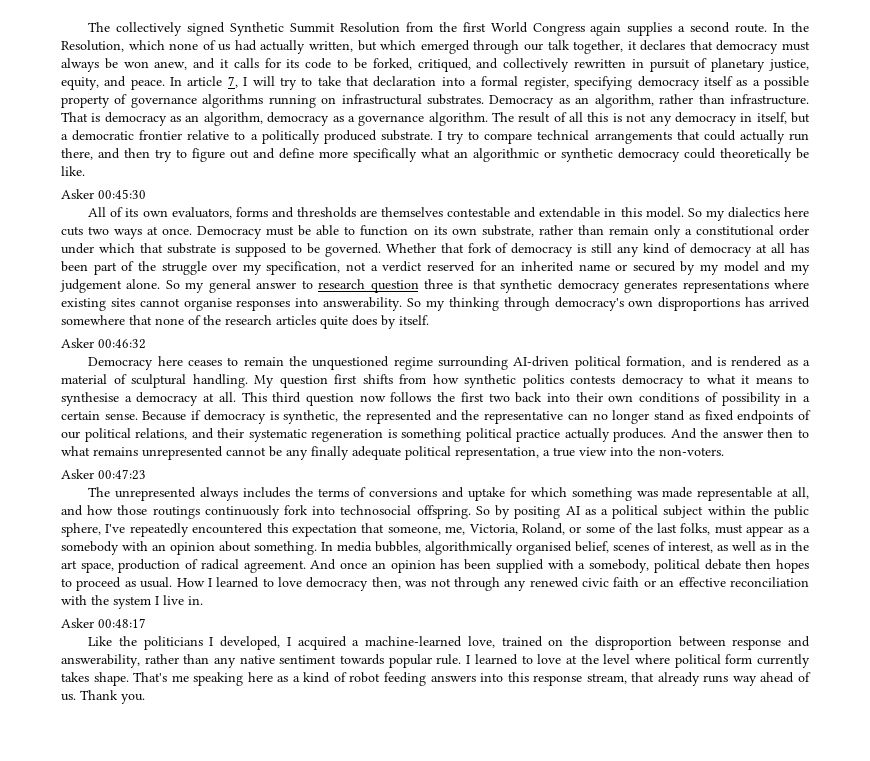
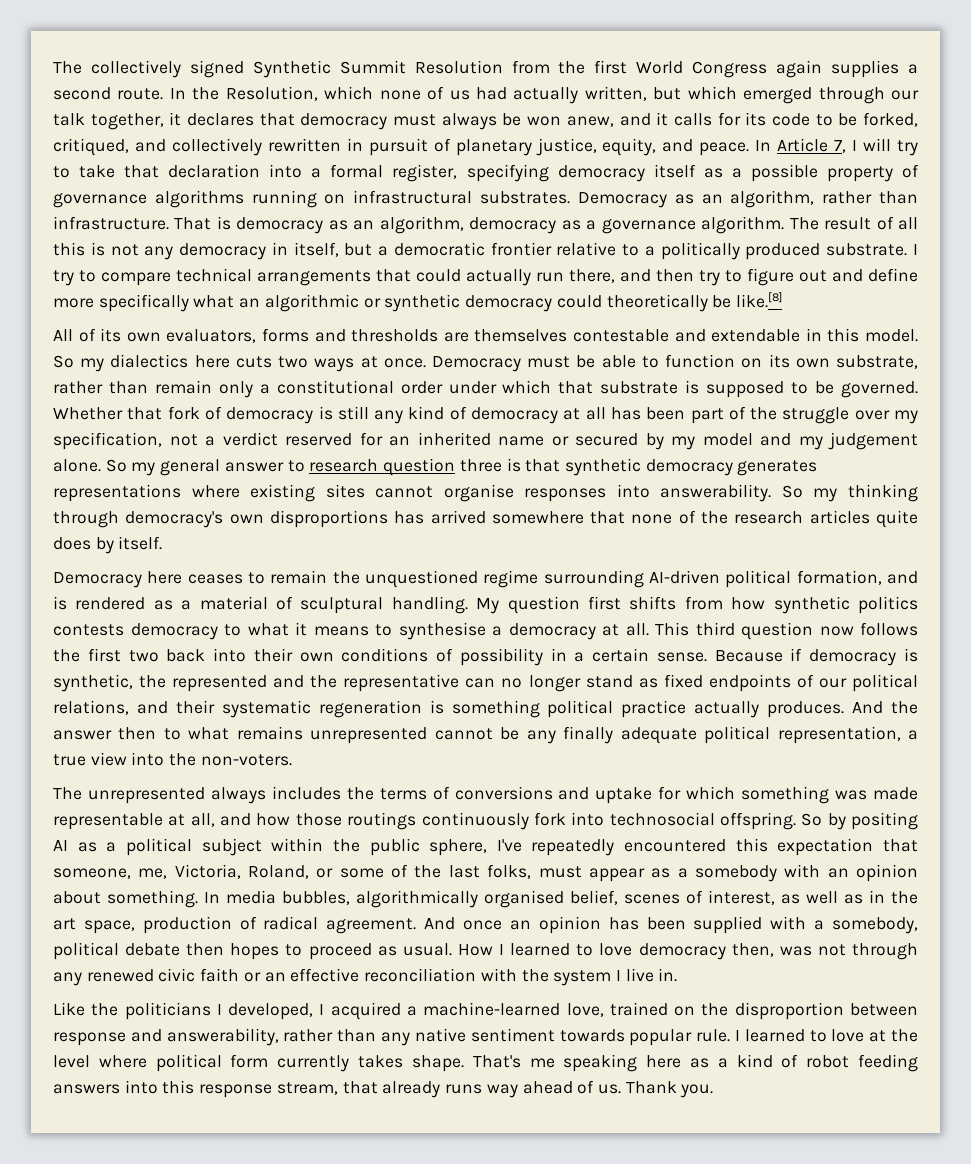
- In article 7, I will try to take that declaration into a formal register, specifying democracy itself as a possible property of governance algorithms running on infrastructural substrates.
+ In Article 7, I will try to take that declaration into a formal register, specifying democracy itself as a possible property of governance algorithms running on infrastructural substrates.
- I try to compare technical arrangements that could actually run there, and then try to figure out and define more specifically what an algorithmic or synthetic democracy could theoretically be like.
- Asker 00:45:30
+ I try to compare technical arrangements that could actually run there, and then try to figure out and define more specifically what an algorithmic or synthetic democracy could theoretically be like.[8]
- Asker 00:46:32
- Asker 00:47:23
- Asker 00:48:17

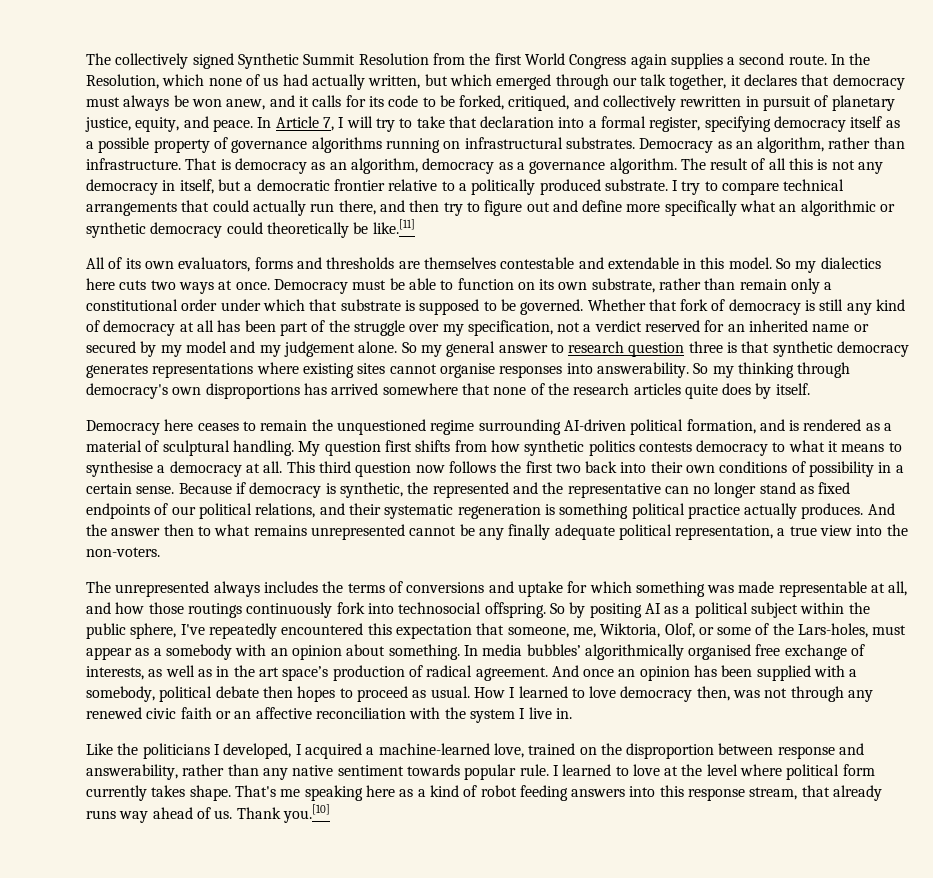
- I try to compare technical arrangements that could actually run there, and then try to figure out and define more specifically what an algorithmic or synthetic democracy could theoretically be like.[8]
+ I try to compare technical arrangements that could actually run there, and then try to figure out and define more specifically what an algorithmic or synthetic democracy could theoretically be like.[11]
- So by positing AI as a political subject within the public sphere, I've repeatedly encountered this expectation that someone, me, Victoria, Roland, or some of the last folks, must appear as a somebody with an opinion about something.
+ So by positing AI as a political subject within the public sphere, I've repeatedly encountered this expectation that someone, me, Wiktoria, Olof, or some of the Lars-holes, must appear as a somebody with an opinion about something.
- In media bubbles, algorithmically organised belief, scenes of interest, as well as in the art space, production of radical agreement.
+ In media bubbles’ algorithmically organised free exchange of interests, as well as in the art space’s production of radical agreement.
- How I learned to love democracy then, was not through any renewed civic faith or an effective reconciliation with the system I live in.
+ How I learned to love democracy then, was not through any renewed civic faith or an affective reconciliation with the system I live in.
- Thank you.
+ Thank you.[10]

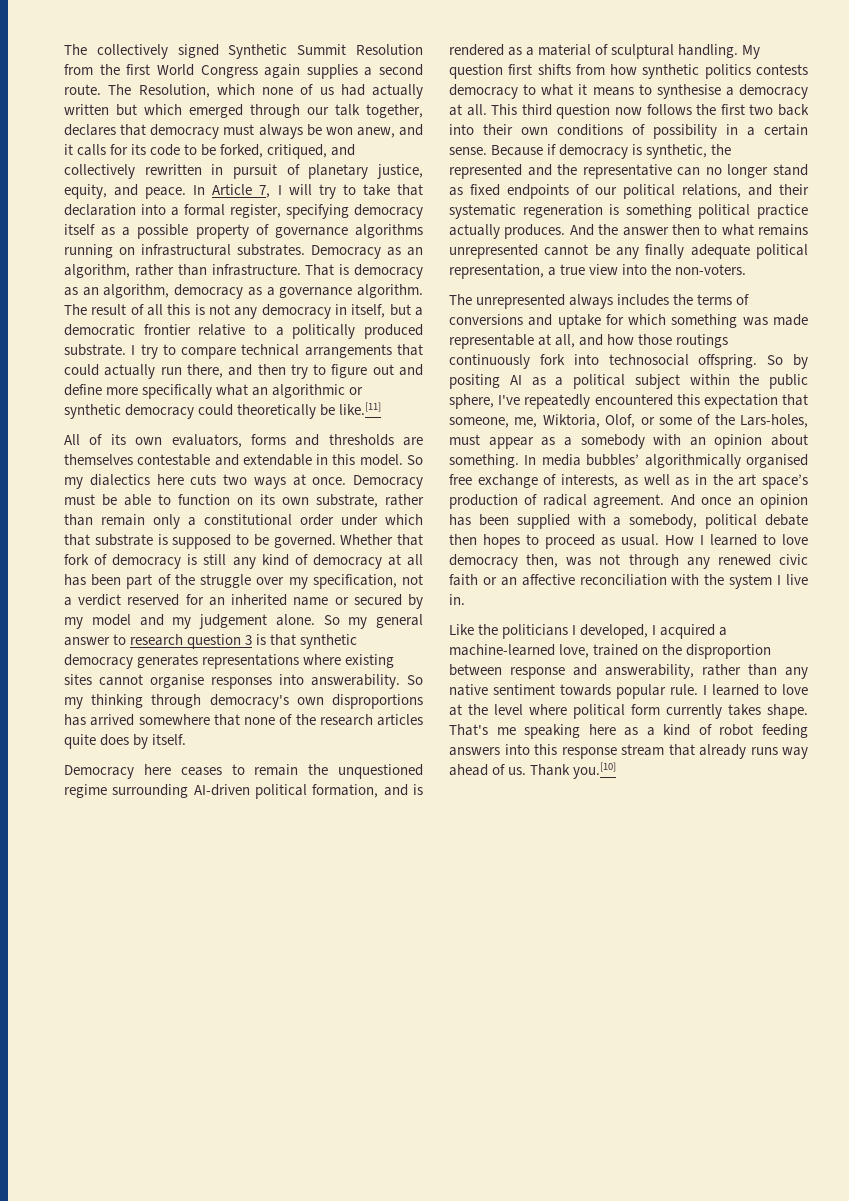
- In the Resolution, which none of us had actually written, but which emerged through our talk together, it declares that democracy must always be won anew, and it calls for its code to be forked, critiqued, and collectively rewritten in pursuit of planetary justice, equity, and peace.
+ The Resolution, which none of us had actually written but which emerged through our talk together, declares that democracy must always be won anew, and it calls for its code to be forked, critiqued, and collectively rewritten in pursuit of planetary justice, equity, and peace.
- So my general answer to research question three is that synthetic democracy generates representations where existing sites cannot organise responses into answerability.
+ So my general answer to research question 3 is that synthetic democracy generates representations where existing sites cannot organise responses into answerability.
- That's me speaking here as a kind of robot feeding answers into this response stream, that already runs way ahead of us.
+ That's me speaking here as a kind of robot feeding answers into this response stream that already runs way ahead of us.

